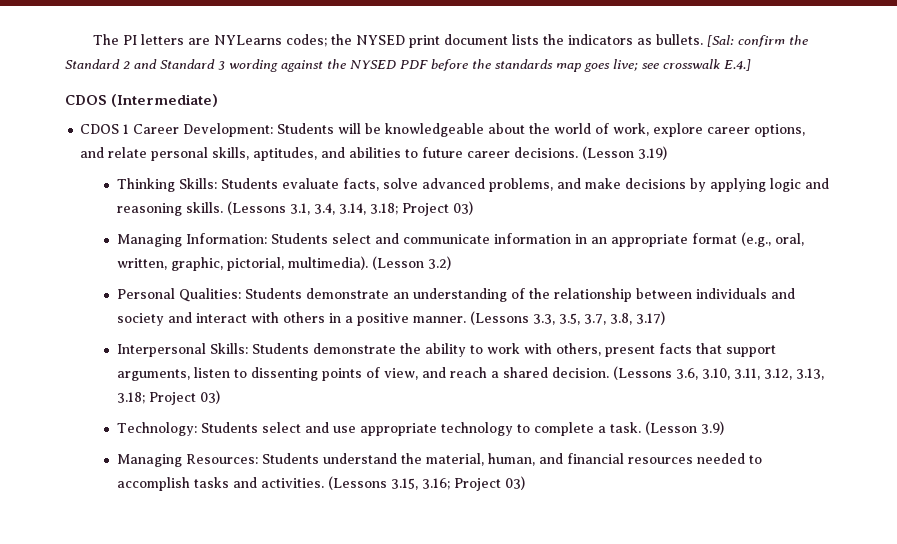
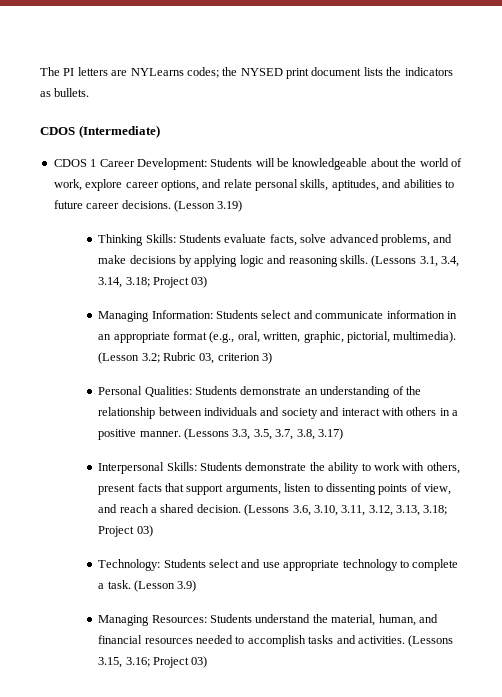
- [Sal: confirm the Standard 2 and Standard 3 wording against the NYSED PDF before the standards map goes live; see crosswalk E.4.]
- (Lesson 3.2)
+ (Lesson 3.2; Rubric 03, criterion 3)

